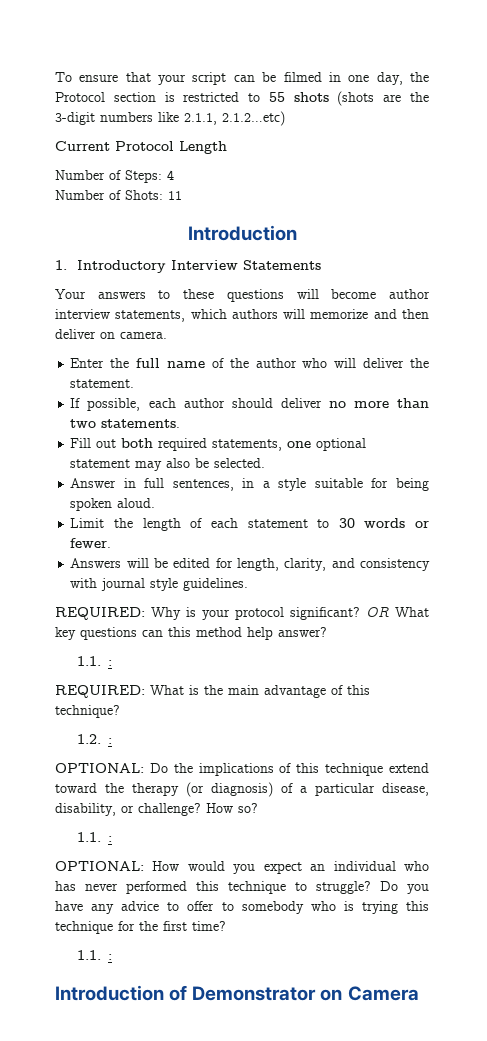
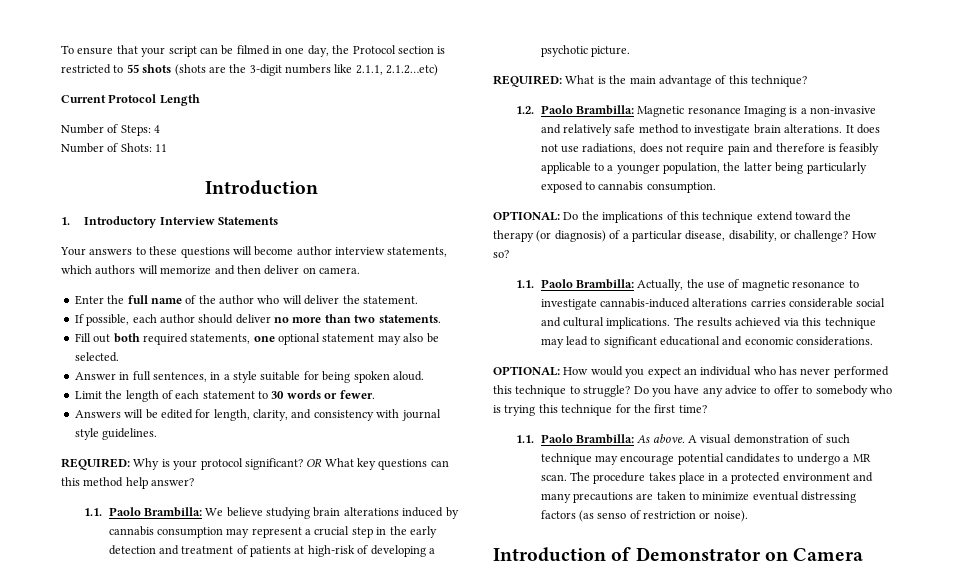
  OR What key questions can this method help answer?
- 1.1. :
+ 1.1. Paolo Brambilla: We believe studying brain alterations induced by cannabis consumption may represent a crucial step in the early detection and treatment of patients at high-risk of developing a psychotic picture.
- 1.2. :
+ 1.2. Paolo Brambilla: Magnetic resonance Imaging is a non-invasive and relatively safe method to investigate brain alterations. It does not use radiations, does not require pain and therefore is feasibly applicable to a younger population, the latter being particularly exposed to cannabis consumption.
  How so?
- 1.1. :
+ 1.1. Paolo Brambilla: Actually, the use of magnetic resonance to investigate cannabis-induced alterations carries considerable social and cultural implications. The results achieved via this technique may lead to significant educational and economic considerations.
  Do you have any advice to offer to somebody who is trying this technique for the first time?
- 1.1. :
+ 1.1. Paolo Brambilla: As above. A visual demonstration of such technique may encourage potential candidates to undergo a MR scan. The procedure takes place in a protected environment and many precautions are taken to minimize eventual distressing factors (as senso of restriction or noise).

